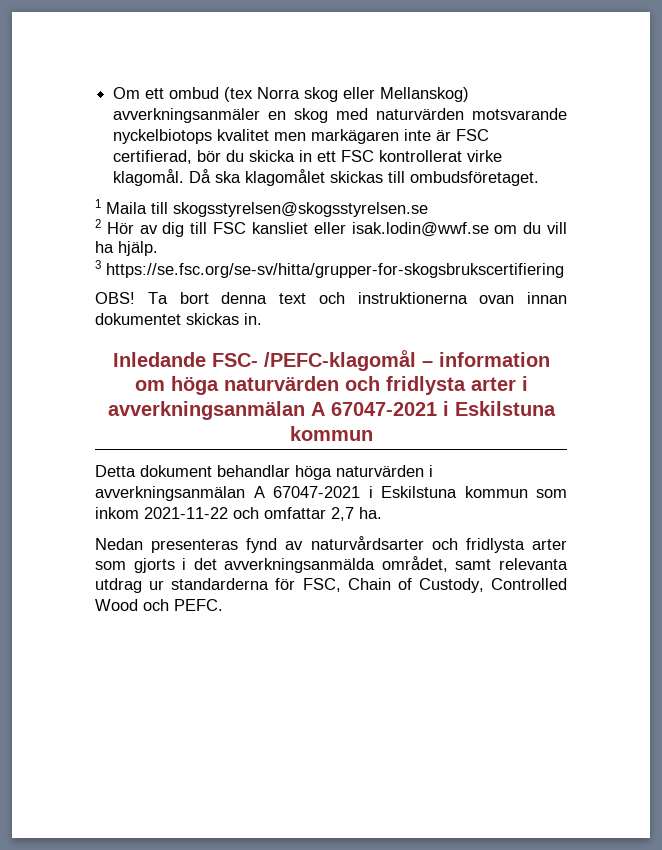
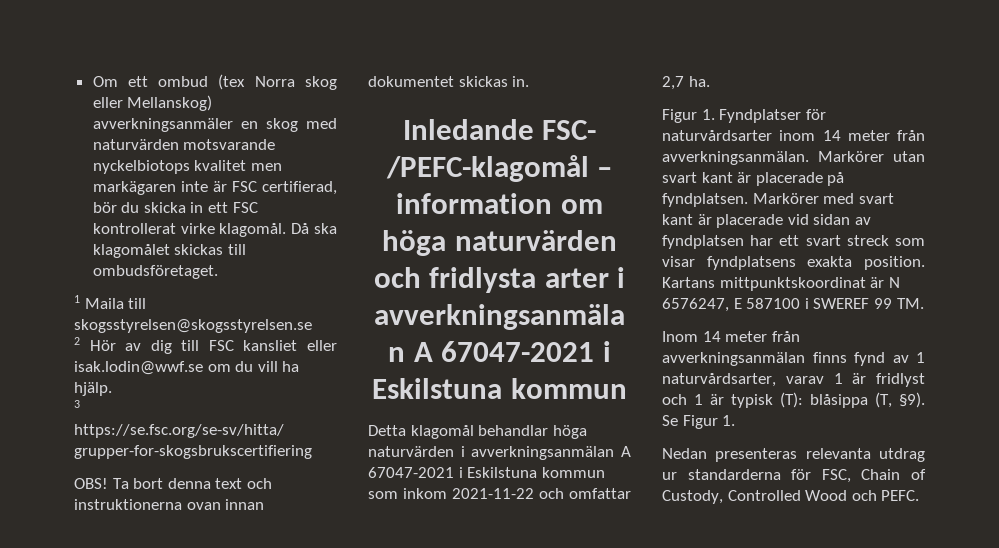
- Detta dokument behandlar höga naturvärden i avverkningsanmälan A 67047-2021 i Eskilstuna kommun som inkom 2021-11-22 och omfattar 2,7 ha.
+ Detta klagomål behandlar höga naturvärden i avverkningsanmälan A 67047-2021 i Eskilstuna kommun som inkom 2021-11-22 och omfattar 2,7 ha.
- Nedan presenteras fynd av naturvårdsarter och fridlysta arter som gjorts i det avverkningsanmälda området, samt relevanta utdrag ur standarderna för FSC, Chain of Custody, Controlled Wood och PEFC.
+ Figur 1. Fyndplatser för naturvårdsarter inom 14 meter från avverkningsanmälan. Markörer utan svart kant är placerade på fyndplatsen. Markörer med svart kant är placerade vid sidan av fyndplatsen har ett svart streck som visar fyndplatsens exakta position. Kartans mittpunktskoordinat är N 6576247, E 587100 i SWEREF 99 TM.
+ Inom 14 meter från avverkningsanmälan finns fynd av 1 naturvårdsarter, varav 1 är fridlyst och 1 är typisk (T): blåsippa (T, §9). Se Figur 1.
+ Nedan presenteras relevanta utdrag ur standarderna för FSC, Chain of Custody, Controlled Wood och PEFC.

